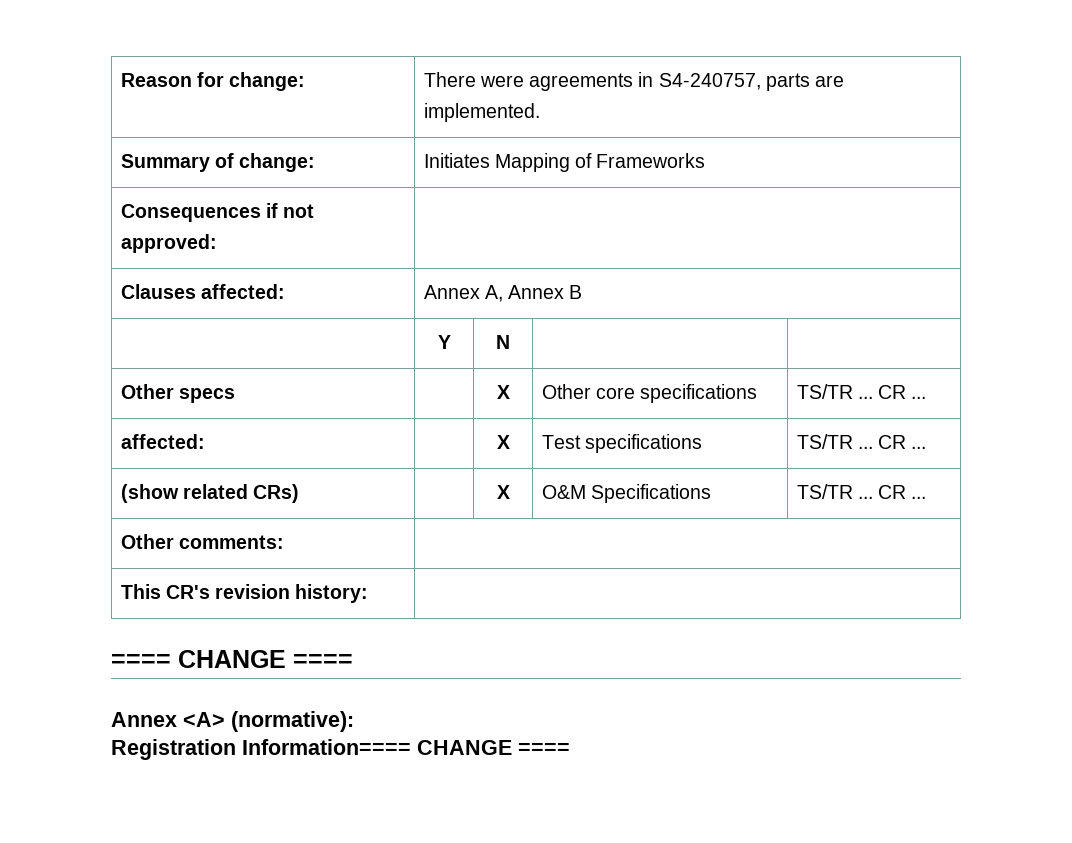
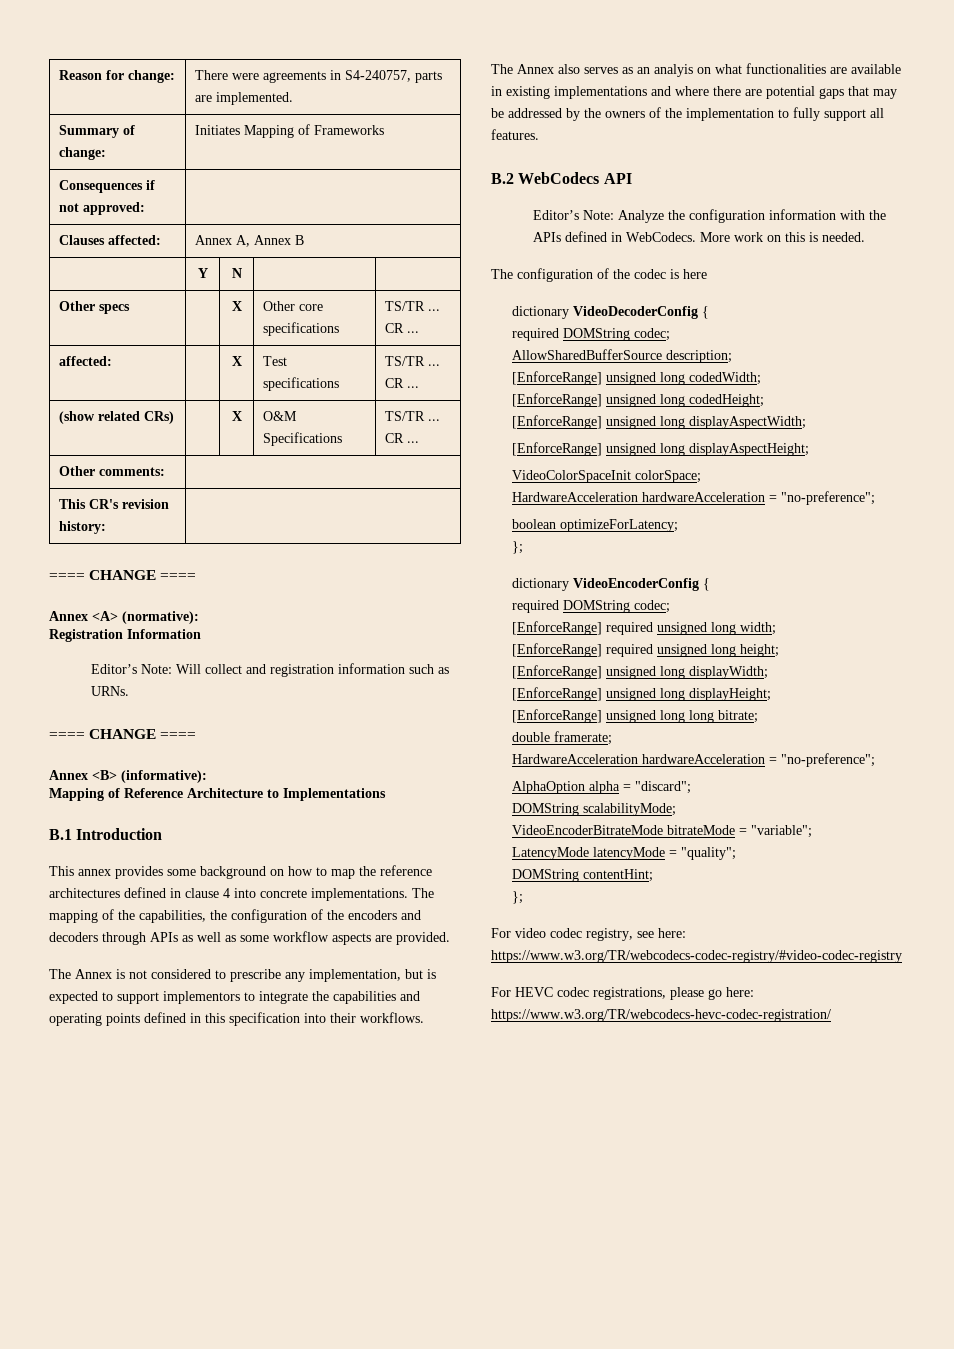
- Registration Information==== CHANGE ====
+ Registration Information
+ Editor’s Note: Will collect and registration information such as URNs.
+ ==== CHANGE ====
+ Annex <B> (informative):
+ Mapping of Reference Architecture to Implementations
+ B.1 Introduction
+ This annex provides some background on how to map the reference architectures defined in clause 4 into concrete implementations. The mapping of the capabilities, the configuration of the encoders and decoders through APIs as well as some workflow aspects are provided.
+ The Annex is not considered to prescribe any implementation, but is expected to support implementors to integrate the capabilities and operating points defined in this specification into their workflows.
+ The Annex also serves as an analyis on what functionalities are available in existing implementations and where there are potential gaps that may be addressed by the owners of the implementation to fully support all features.
+ B.2 WebCodecs API
+ Editor’s Note: Analyze the configuration information with the APIs defined in WebCodecs. More work on this is needed.
+ The configuration of the codec is here
+ dictionary VideoDecoderConfig {
+ required DOMString codec;
+ AllowSharedBufferSource description;
+ [EnforceRange] unsigned long codedWidth;
+ [EnforceRange] unsigned long codedHeight;
+ [EnforceRange] unsigned long displayAspectWidth;
+ [EnforceRange] unsigned long displayAspectHeight;
+ VideoColorSpaceInit colorSpace;
+ HardwareAcceleration hardwareAcceleration = "no-preference";
+ boolean optimizeForLatency;
+ };
+ dictionary VideoEncoderConfig {
+ required DOMString codec;
+ [EnforceRange] required unsigned long width;
+ [EnforceRange] required unsigned long height;
+ [EnforceRange] unsigned long displayWidth;
+ [EnforceRange] unsigned long displayHeight;
+ [EnforceRange] unsigned long long bitrate;
+ double framerate;
+ HardwareAcceleration hardwareAcceleration = "no-preference";
+ AlphaOption alpha = "discard";
+ DOMString scalabilityMode;
+ VideoEncoderBitrateMode bitrateMode = "variable";
+ LatencyMode latencyMode = "quality";
+ DOMString contentHint;
+ };
+ For video codec registry, see here: https://www.w3.org/TR/webcodecs-codec-registry/#video-codec-registry
+ For HEVC codec registrations, please go here: https://www.w3.org/TR/webcodecs-hevc-codec-registration/

